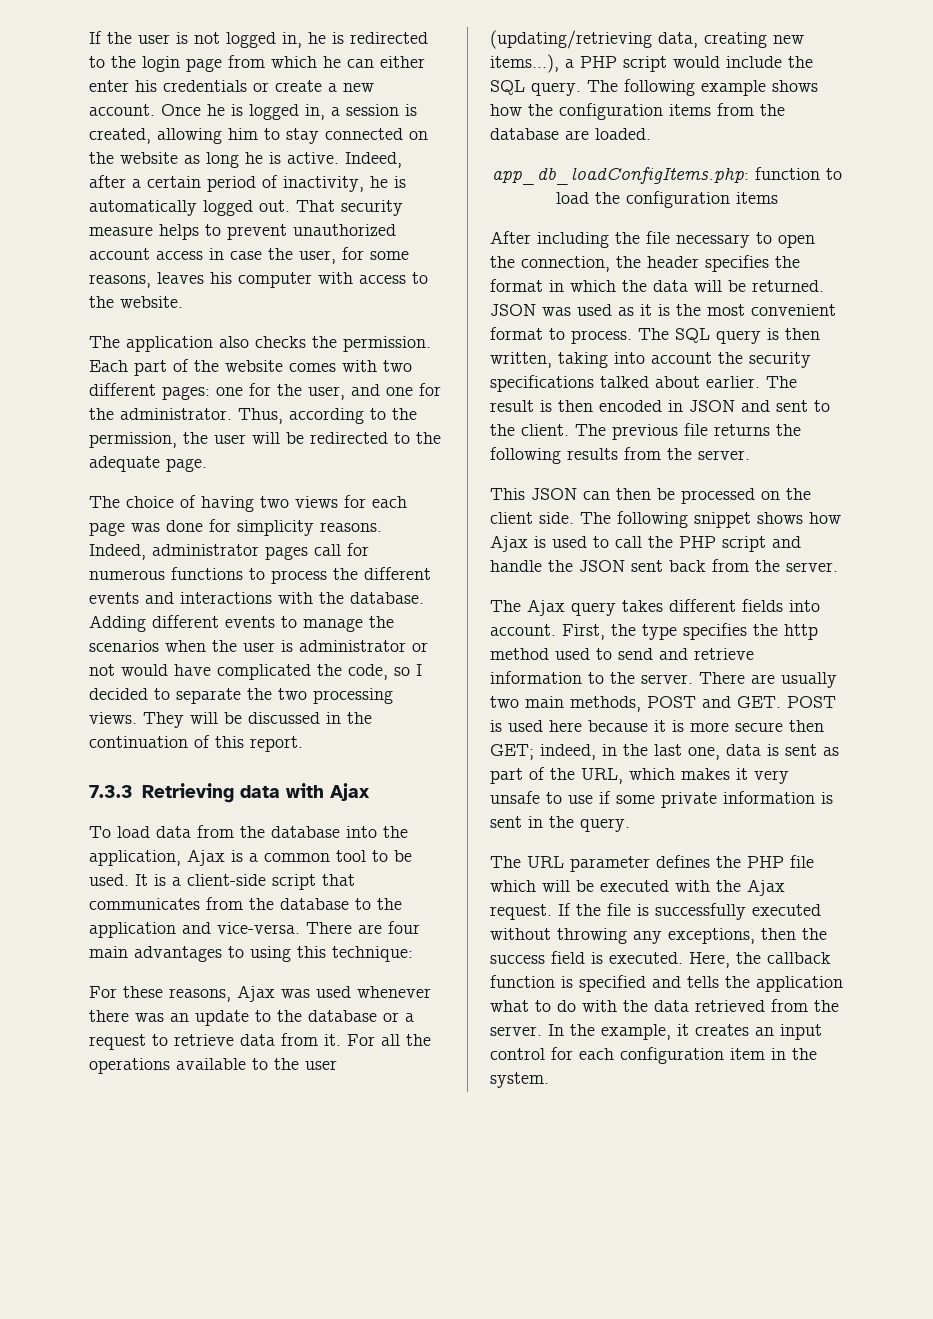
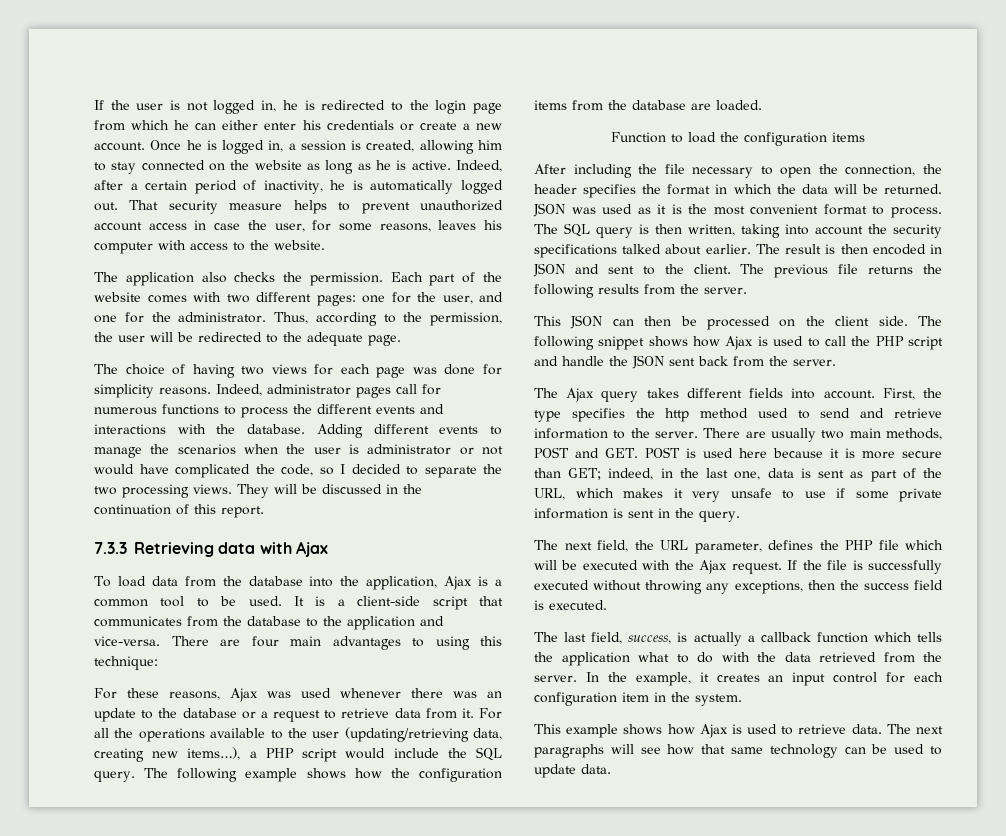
- Once he is logged in, a session is created, allowing him to stay connected on the website as long he is active.
+ Once he is logged in, a session is created, allowing him to stay connected on the website as long as he is active.
- app_db_loadConfigItems.php: function to load the configuration items
+ Function to load the configuration items
- There are usually two main methods, POST and GET. POST is used here because it is more secure then GET; indeed, in the last one, data is sent as part of the URL, which makes it very unsafe to use if some private information is sent in the query.
+ There are usually two main methods, POST and GET. POST is used here because it is more secure than GET; indeed, in the last one, data is sent as part of the URL, which makes it very unsafe to use if some private information is sent in the query.
- The URL parameter defines the PHP file which will be executed with the Ajax request.
+ The next field, the URL parameter, defines the PHP file which will be executed with the Ajax request.
- If the file is successfully executed without throwing any exceptions, then the success field is executed. Here, the callback function is specified and tells the application what to do with the data retrieved from the server.
+ If the file is successfully executed without throwing any exceptions, then the success field is executed.
+ The last field, success, is actually a callback function which tells the application what to do with the data retrieved from the server.
+ This example shows how Ajax is used to retrieve data. The next paragraphs will see how that same technology can be used to update data.

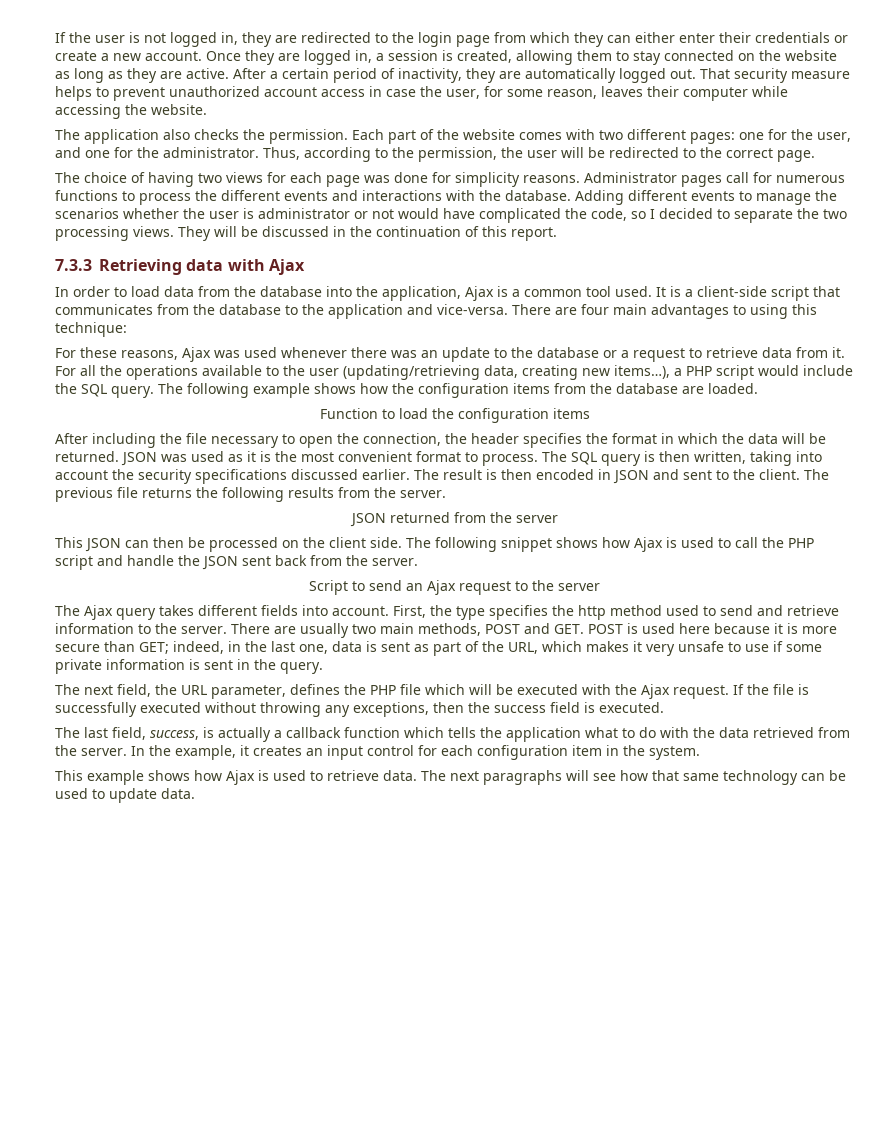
- If the user is not logged in, he is redirected to the login page from which he can either enter his credentials or create a new account.
+ If the user is not logged in, they are redirected to the login page from which they can either enter their credentials or create a new account.
- Once he is logged in, a session is created, allowing him to stay connected on the website as long as he is active. Indeed, after a certain period of inactivity, he is automatically logged out.
+ Once they are logged in, a session is created, allowing them to stay connected on the website as long as they are active. After a certain period of inactivity, they are automatically logged out.
- That security measure helps to prevent unauthorized account access in case the user, for some reasons, leaves his computer with access to the website.
+ That security measure helps to prevent unauthorized account access in case the user, for some reason, leaves their computer while accessing the website.
- Thus, according to the permission, the user will be redirected to the adequate page.
+ Thus, according to the permission, the user will be redirected to the correct page.
- Indeed, administrator pages call for numerous functions to process the different events and interactions with the database.
+ Administrator pages call for numerous functions to process the different events and interactions with the database.
- Adding different events to manage the scenarios when the user is administrator or not would have complicated the code, so I decided to separate the two processing views.
+ Adding different events to manage the scenarios whether the user is administrator or not would have complicated the code, so I decided to separate the two processing views.
- To load data from the database into the application, Ajax is a common tool to be used.
+ In order to load data from the database into the application, Ajax is a common tool used.
- The SQL query is then written, taking into account the security specifications talked about earlier.
+ The SQL query is then written, taking into account the security specifications discussed earlier.
+ JSON returned from the server
+ Script to send an Ajax request to the server

